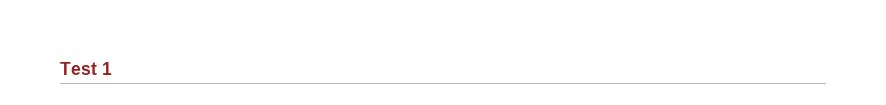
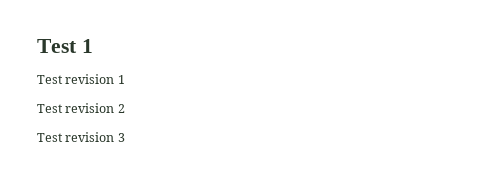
+ Test revision 1
+ Test revision 2
+ Test revision 3

